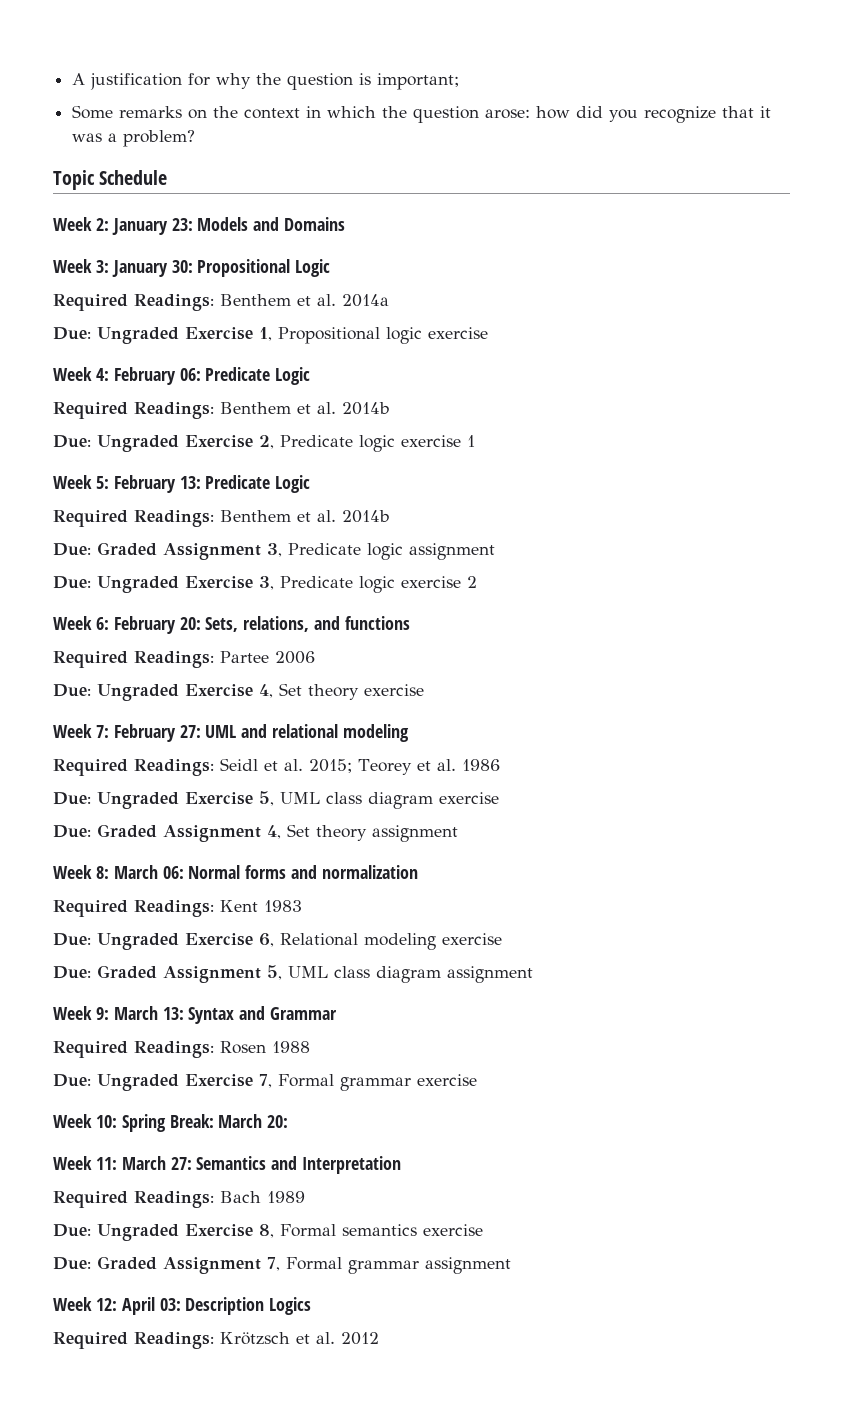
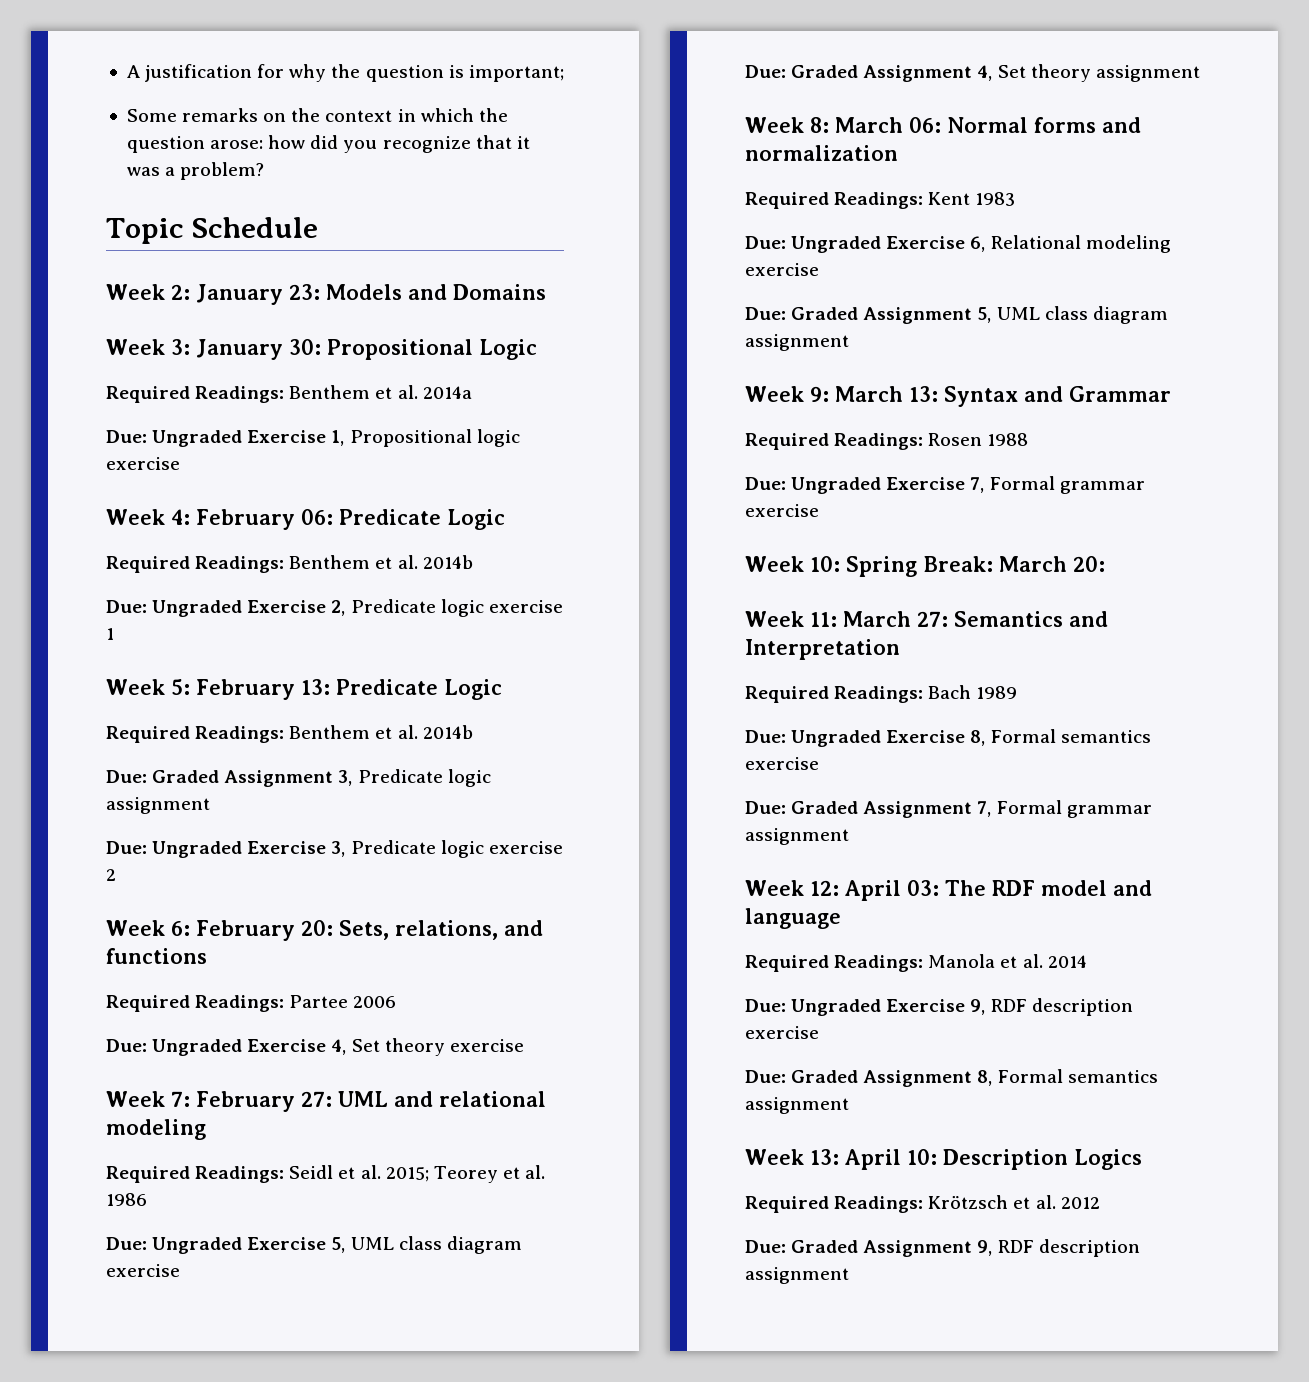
- Week 12: April 03: Description Logics
+ Week 12: April 03: The RDF model and language
+ Required Readings: Manola et al. 2014
+ Due: Ungraded Exercise 9, RDF description exercise
+ Due: Graded Assignment 8, Formal semantics assignment
+ Week 13: April 10: Description Logics
+ Due: Graded Assignment 9, RDF description assignment

